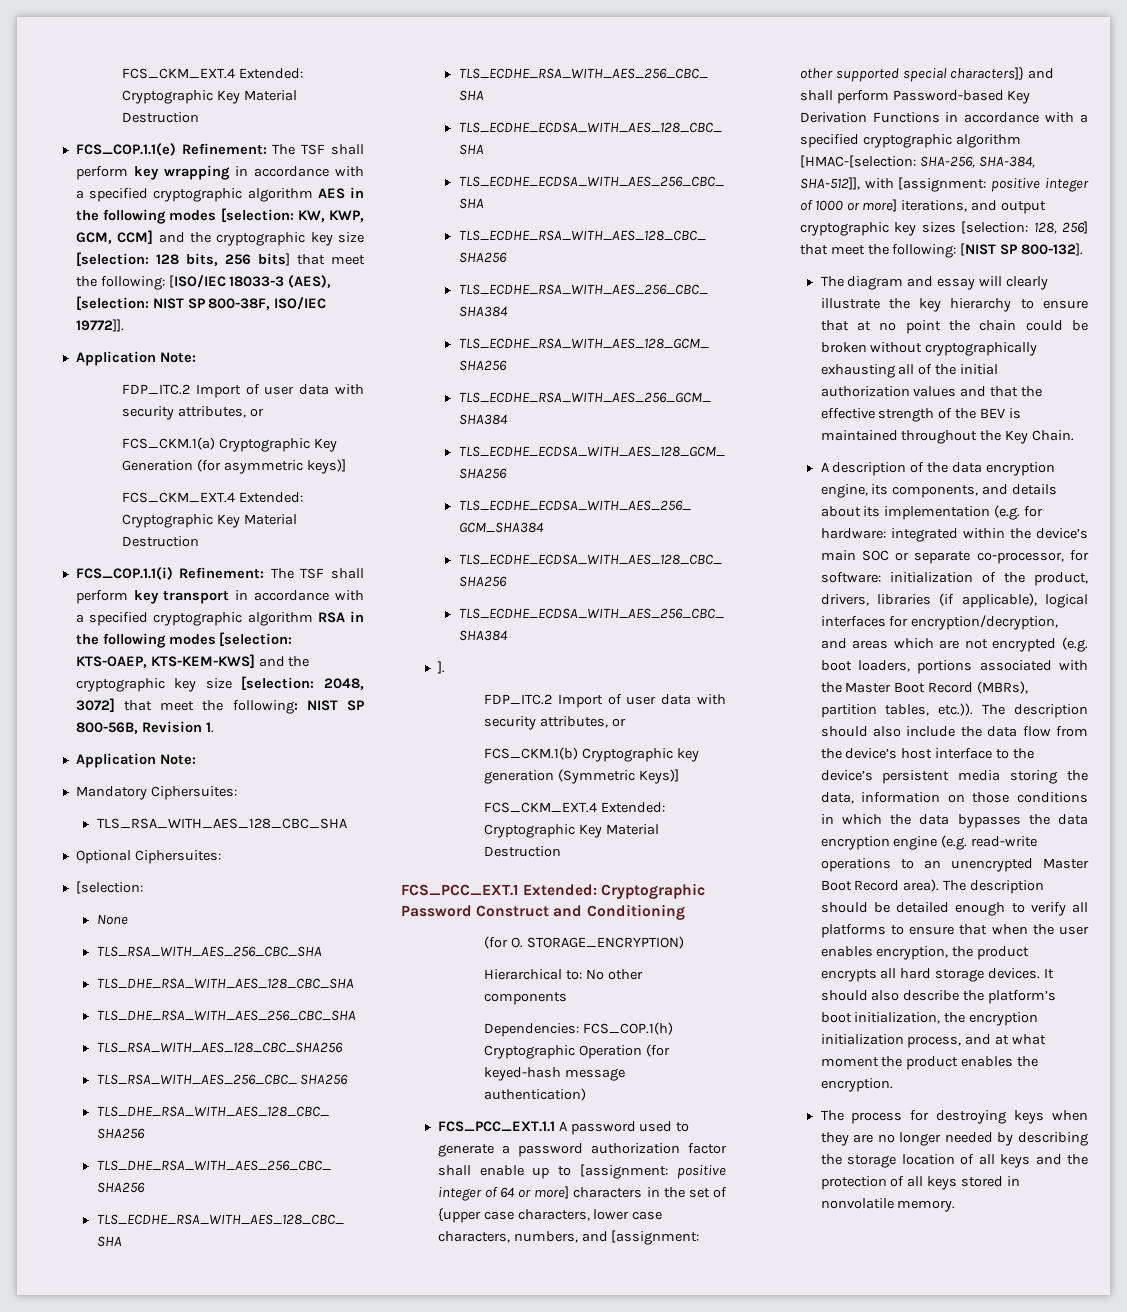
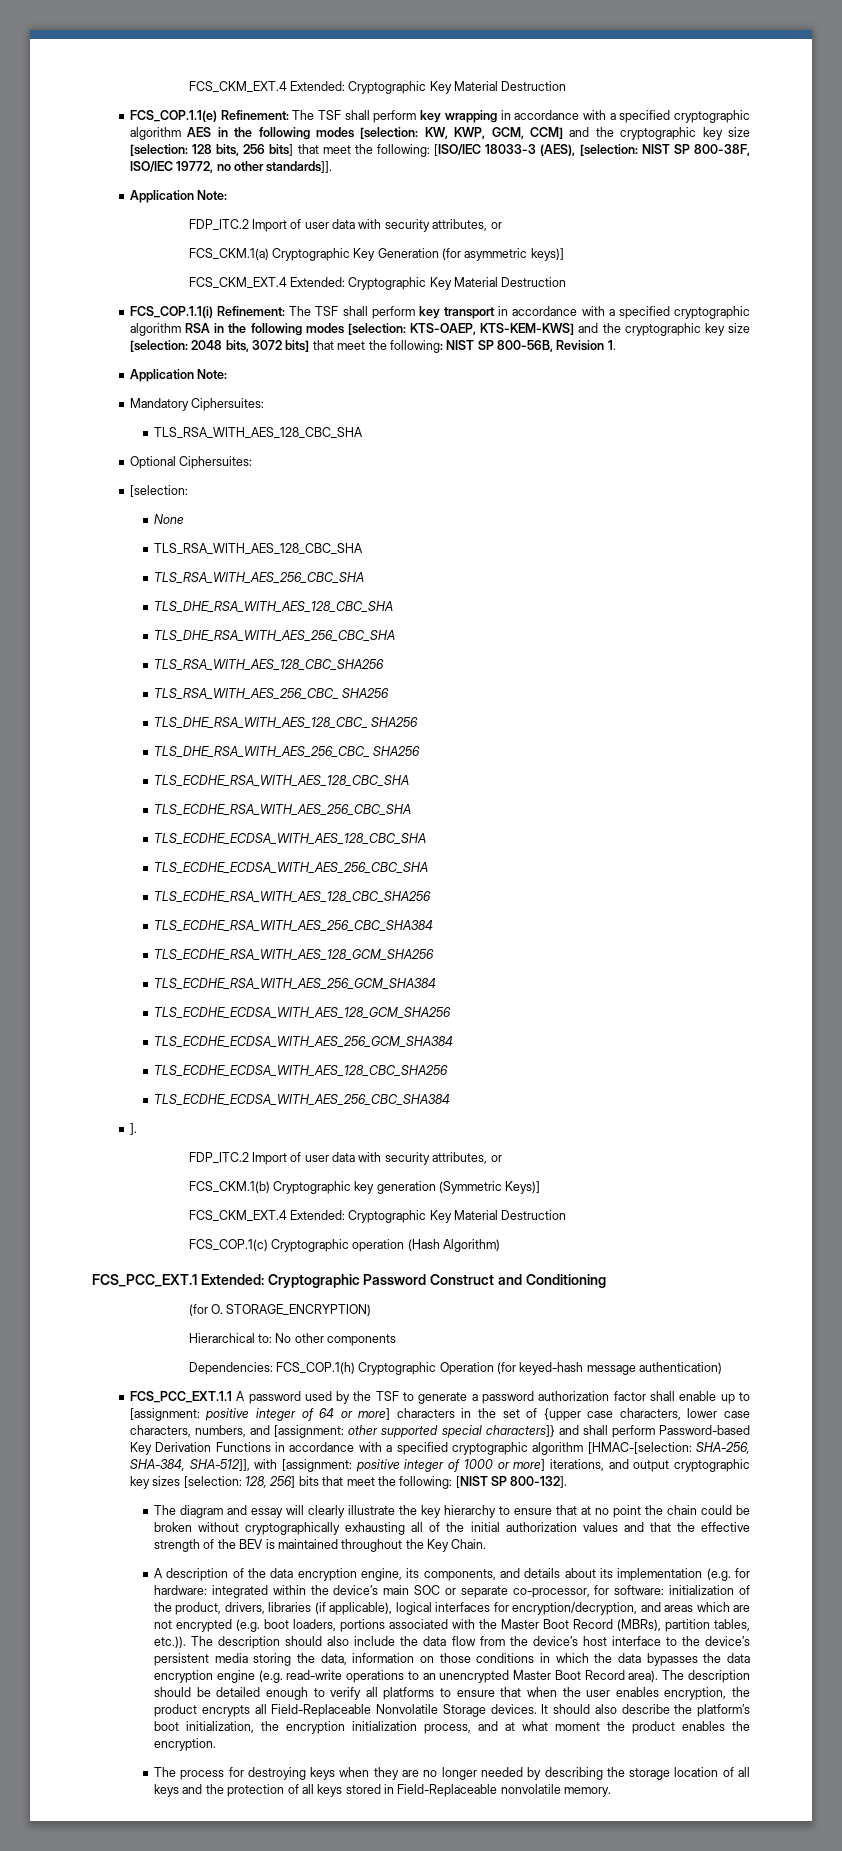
- FCS_COP.1.1(e) Refinement: The TSF shall perform key wrapping in accordance with a specified cryptographic algorithm AES in the following modes [selection: KW, KWP, GCM, CCM] and the cryptographic key size [selection: 128 bits, 256 bits] that meet the following: [ISO/IEC 18033-3 (AES), [selection: NIST SP 800-38F, ISO/IEC 19772]].
+ FCS_COP.1.1(e) Refinement: The TSF shall perform key wrapping in accordance with a specified cryptographic algorithm AES in the following modes [selection: KW, KWP, GCM, CCM] and the cryptographic key size [selection: 128 bits, 256 bits] that meet the following: [ISO/IEC 18033-3 (AES), [selection: NIST SP 800-38F, ISO/IEC 19772, no other standards]].
- FCS_COP.1.1(i) Refinement: The TSF shall perform key transport in accordance with a specified cryptographic algorithm RSA in the following modes [selection: KTS-OAEP, KTS-KEM-KWS] and the cryptographic key size [selection: 2048, 3072] that meet the following: NIST SP 800-56B, Revision 1.
+ FCS_COP.1.1(i) Refinement: The TSF shall perform key transport in accordance with a specified cryptographic algorithm RSA in the following modes [selection: KTS-OAEP, KTS-KEM-KWS] and the cryptographic key size [selection: 2048 bits, 3072 bits] that meet the following: NIST SP 800-56B, Revision 1.
  None
+ TLS_RSA_WITH_AES_128_CBC_SHA
+ FCS_COP.1(c) Cryptographic operation (Hash Algorithm)
- FCS_PCC_EXT.1.1 A password used to generate a password authorization factor shall enable up to [assignment:
+ FCS_PCC_EXT.1.1 A password used by the TSF to generate a password authorization factor shall enable up to [assignment:
- 128, 256] that meet the following:
+ 128, 256] bits that meet the following:
- The description should be detailed enough to verify all platforms to ensure that when the user enables encryption, the product encrypts all hard storage devices.
+ The description should be detailed enough to verify all platforms to ensure that when the user enables encryption, the product encrypts all Field-Replaceable Nonvolatile Storage devices.
- The process for destroying keys when they are no longer needed by describing the storage location of all keys and the protection of all keys stored in nonvolatile memory.
+ The process for destroying keys when they are no longer needed by describing the storage location of all keys and the protection of all keys stored in Field-Replaceable nonvolatile memory.

